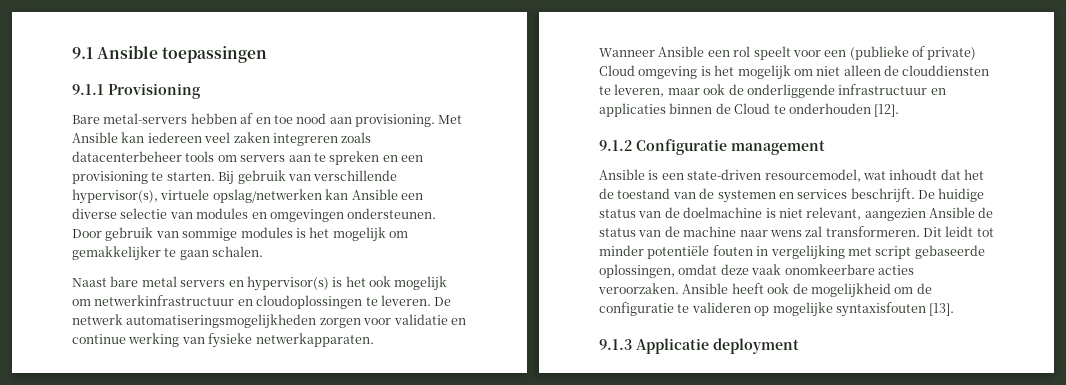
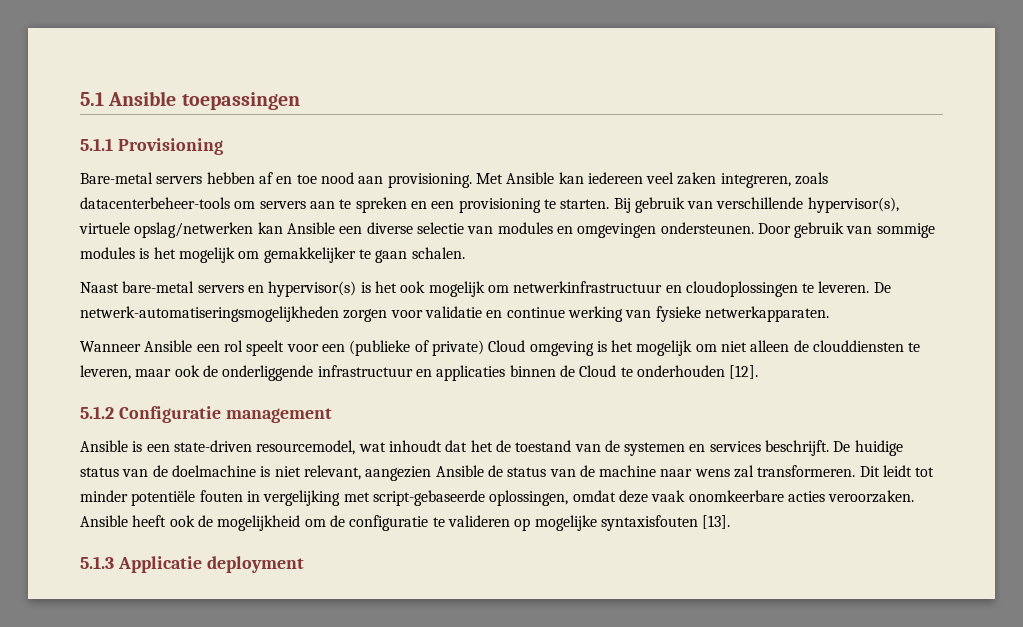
- 9.1 Ansible toepassingen
+ 5.1 Ansible toepassingen
- 9.1.1 Provisioning
+ 5.1.1 Provisioning
- Bare metal-servers hebben af en toe nood aan provisioning.
+ Bare-metal servers hebben af en toe nood aan provisioning.
- Met Ansible kan iedereen veel zaken integreren zoals datacenterbeheer tools om servers aan te spreken en een provisioning te starten.
+ Met Ansible kan iedereen veel zaken integreren, zoals datacenterbeheer-tools om servers aan te spreken en een provisioning te starten.
- Naast bare metal servers en hypervisor(s) is het ook mogelijk om netwerkinfrastructuur en cloudoplossingen te leveren.
+ Naast bare-metal servers en hypervisor(s) is het ook mogelijk om netwerkinfrastructuur en cloudoplossingen te leveren.
- De netwerk automatiseringsmogelijkheden zorgen voor validatie en continue werking van fysieke netwerkapparaten.
+ De netwerk-automatiseringsmogelijkheden zorgen voor validatie en continue werking van fysieke netwerkapparaten.
- 9.1.2 Configuratie management
+ 5.1.2 Configuratie management
- Dit leidt tot minder potentiële fouten in vergelijking met script gebaseerde oplossingen, omdat deze vaak onomkeerbare acties veroorzaken.
+ Dit leidt tot minder potentiële fouten in vergelijking met script-gebaseerde oplossingen, omdat deze vaak onomkeerbare acties veroorzaken.
- 9.1.3 Applicatie deployment
+ 5.1.3 Applicatie deployment

